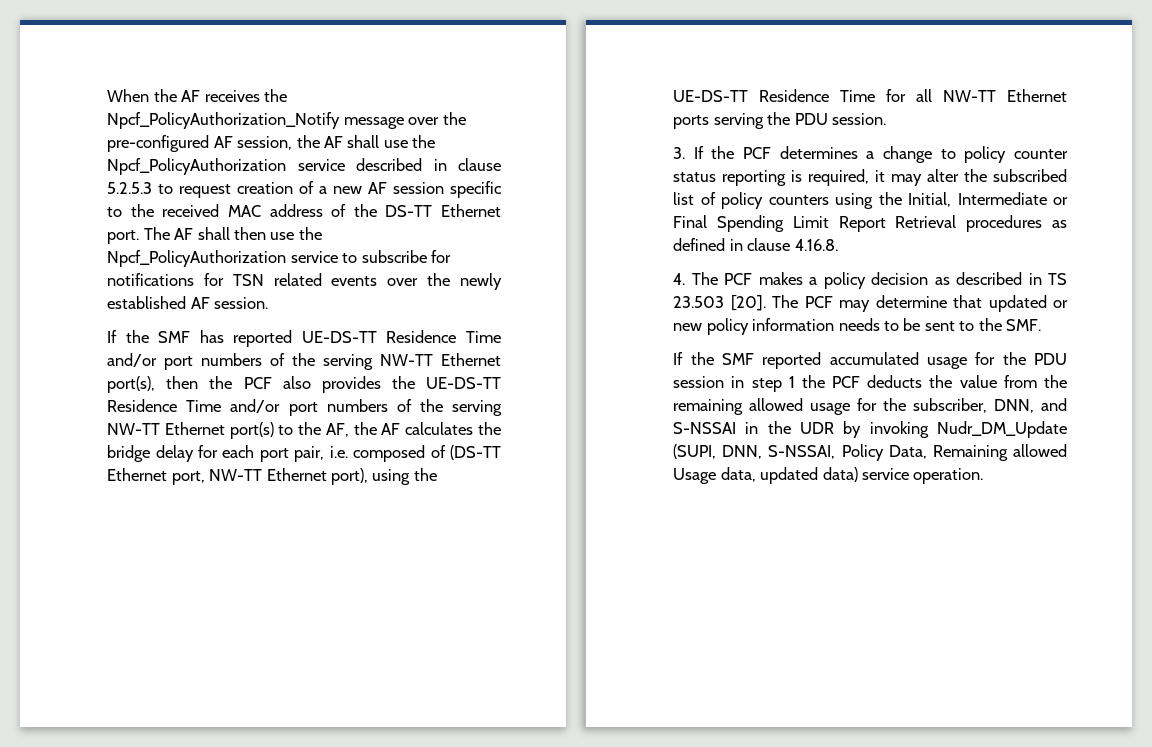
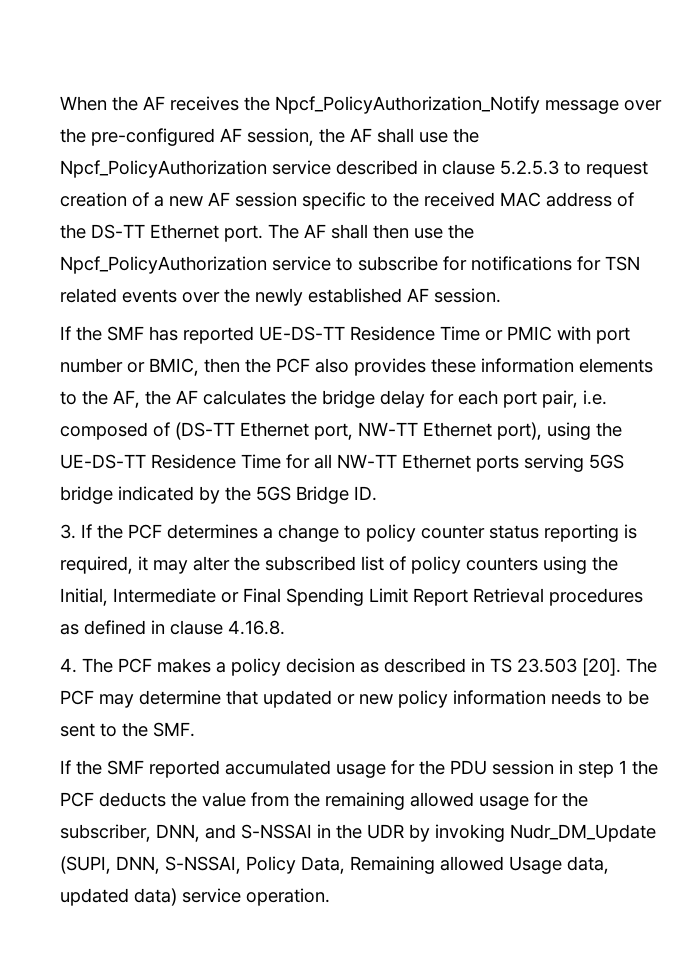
- If the SMF has reported UE-DS-TT Residence Time and/or port numbers of the serving NW-TT Ethernet port(s), then the PCF also provides the UE-DS-TT Residence Time and/or port numbers of the serving NW-TT Ethernet port(s) to the AF, the AF calculates the bridge delay for each port pair, i.e. composed of (DS-TT Ethernet port, NW-TT Ethernet port), using the UE-DS-TT Residence Time for all NW-TT Ethernet ports serving the PDU session.
+ If the SMF has reported UE-DS-TT Residence Time or PMIC with port number or BMIC, then the PCF also provides these information elements to the AF, the AF calculates the bridge delay for each port pair, i.e. composed of (DS-TT Ethernet port, NW-TT Ethernet port), using the UE-DS-TT Residence Time for all NW-TT Ethernet ports serving 5GS bridge indicated by the 5GS Bridge ID.

